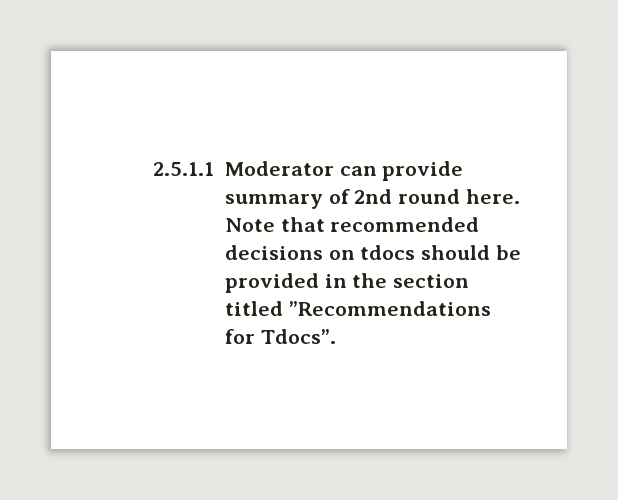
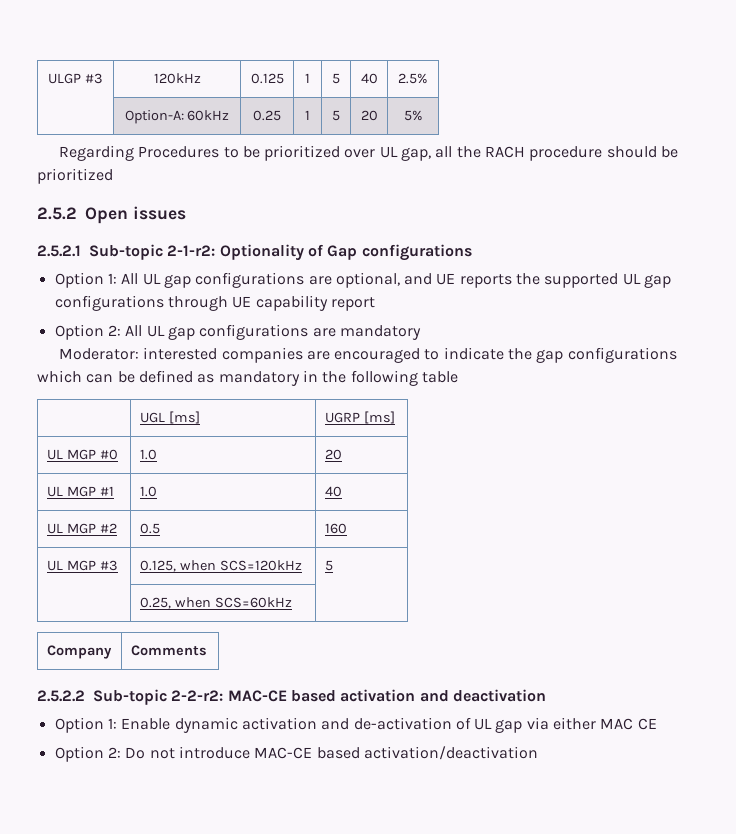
- 2.5.1.1 Moderator can provide summary of 2nd round here. Note that recommended decisions on tdocs should be provided in the section titled ”Recommendations for Tdocs”.
+ ULGP #3 | 120kHz | 0.125 | 1 | 5 | 40 | 2.5%
+ | Option-A: 60kHz | 0.25 | 1 | 5 | 20 | 5%
+ Regarding Procedures to be prioritized over UL gap, all the RACH procedure should be prioritized
+ 2.5.2 Open issues
+ 2.5.2.1 Sub-topic 2-1-r2: Optionality of Gap configurations
+ Option 1: All UL gap configurations are optional, and UE reports the supported UL gap configurations through UE capability report
+ Option 2: All UL gap configurations are mandatory
+ Moderator: interested companies are encouraged to indicate the gap configurations which can be defined as mandatory in the following table
+ | UGL [ms] | UGRP [ms]
+ UL MGP #0 | 1.0 | 20
+ UL MGP #1 | 1.0 | 40
+ UL MGP #2 | 0.5 | 160
+ UL MGP #3 | 0.125, when SCS=120kHz | 5
+ | 0.25, when SCS=60kHz |
+ Company | Comments
+ 2.5.2.2 Sub-topic 2-2-r2: MAC-CE based activation and deactivation
+ Option 1: Enable dynamic activation and de-activation of UL gap via either MAC CE
+ Option 2: Do not introduce MAC-CE based activation/deactivation

